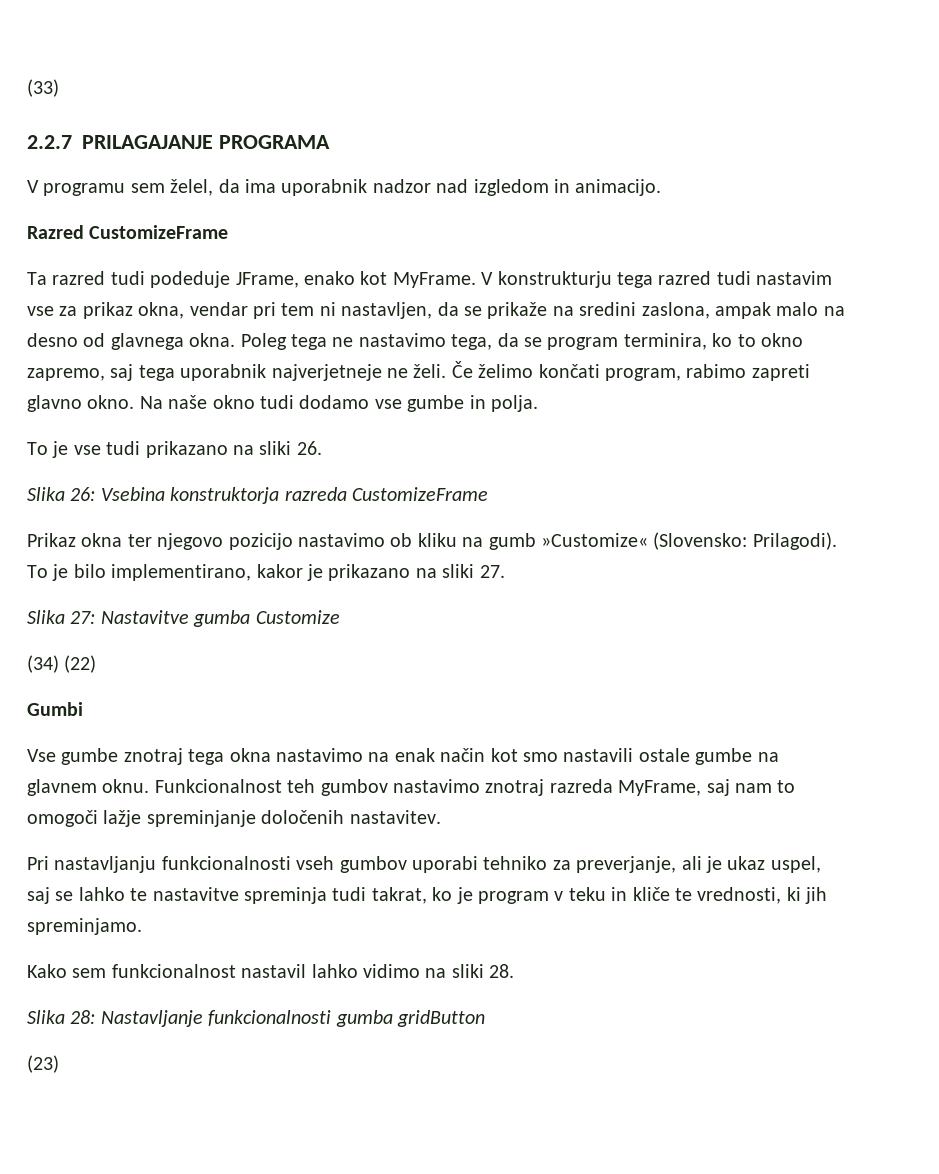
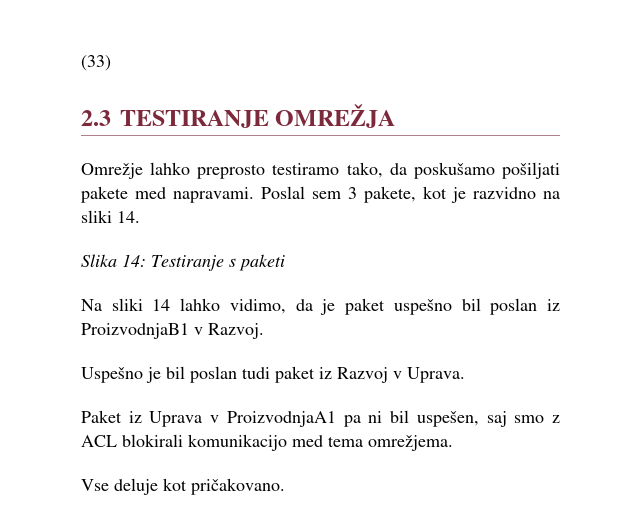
- 2.2.7 PRILAGAJANJE PROGRAMA
- V programu sem želel, da ima uporabnik nadzor nad izgledom in animacijo.
- Razred CustomizeFrame
- Ta razred tudi podeduje JFrame, enako kot MyFrame. V konstrukturju tega razred tudi nastavim vse za prikaz okna, vendar pri tem ni nastavljen, da se prikaže na sredini zaslona, ampak malo na desno od glavnega okna. Poleg tega ne nastavimo tega, da se program terminira, ko to okno zapremo, saj tega uporabnik najverjetneje ne želi. Če želimo končati program, rabimo zapreti glavno okno. Na naše okno tudi dodamo vse gumbe in polja.
- To je vse tudi prikazano na sliki 26.
- Slika 26: Vsebina konstruktorja razreda CustomizeFrame
- Prikaz okna ter njegovo pozicijo nastavimo ob kliku na gumb »Customize« (Slovensko: Prilagodi). To je bilo implementirano, kakor je prikazano na sliki 27.
- Slika 27: Nastavitve gumba Customize
- (34) (22)
- Gumbi
- Vse gumbe znotraj tega okna nastavimo na enak način kot smo nastavili ostale gumbe na glavnem oknu. Funkcionalnost teh gumbov nastavimo znotraj razreda MyFrame, saj nam to omogoči lažje spreminjanje določenih nastavitev.
- Pri nastavljanju funkcionalnosti vseh gumbov uporabi tehniko za preverjanje, ali je ukaz uspel, saj se lahko te nastavitve spreminja tudi takrat, ko je program v teku in kliče te vrednosti, ki jih spreminjamo.
- Kako sem funkcionalnost nastavil lahko vidimo na sliki 28.
- Slika 28: Nastavljanje funkcionalnosti gumba gridButton
- (23)
+ 2.3 TESTIRANJE OMREŽJA
+ Omrežje lahko preprosto testiramo tako, da poskušamo pošiljati pakete med napravami. Poslal sem 3 pakete, kot je razvidno na sliki 14.
+ Slika 14: Testiranje s paketi
+ Na sliki 14 lahko vidimo, da je paket uspešno bil poslan iz ProizvodnjaB1 v Razvoj.
+ Uspešno je bil poslan tudi paket iz Razvoj v Uprava.
+ Paket iz Uprava v ProizvodnjaA1 pa ni bil uspešen, saj smo z ACL blokirali komunikacijo med tema omrežjema.
+ Vse deluje kot pričakovano.

